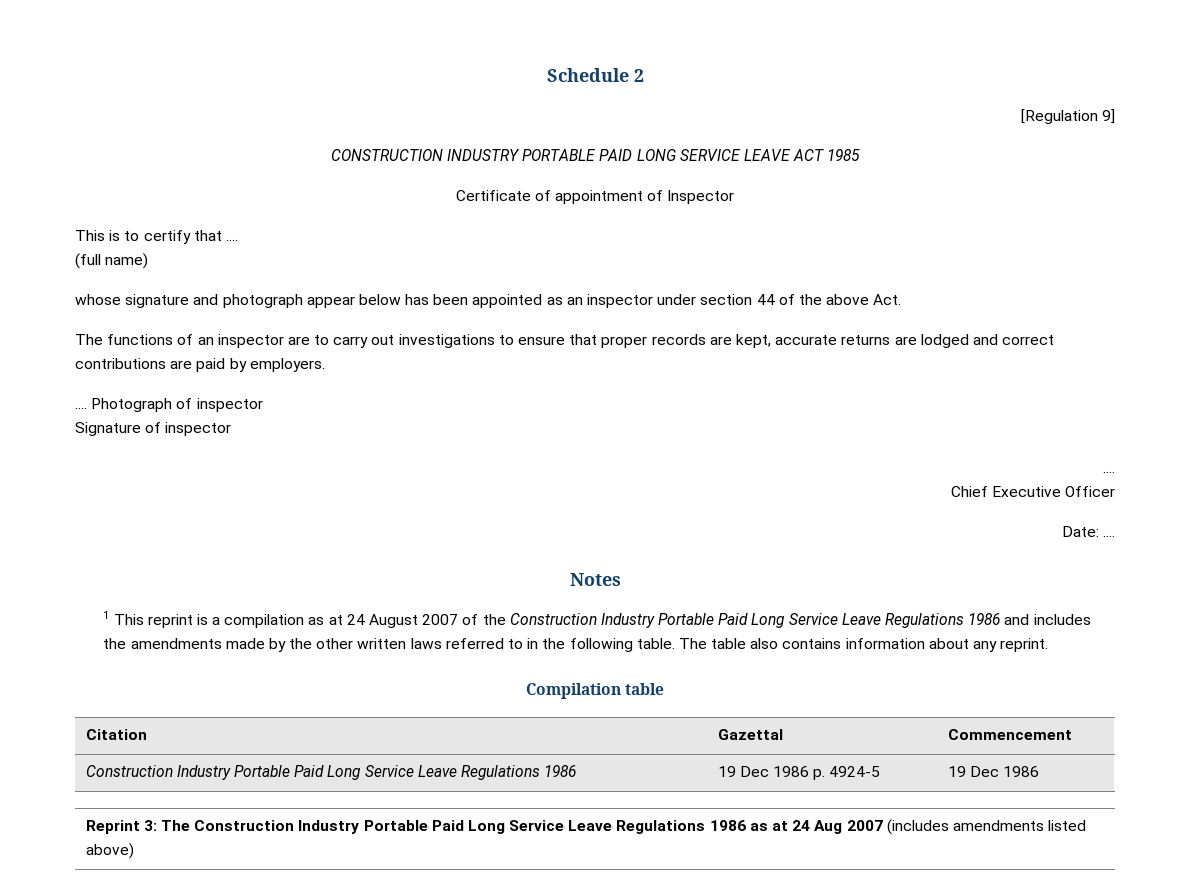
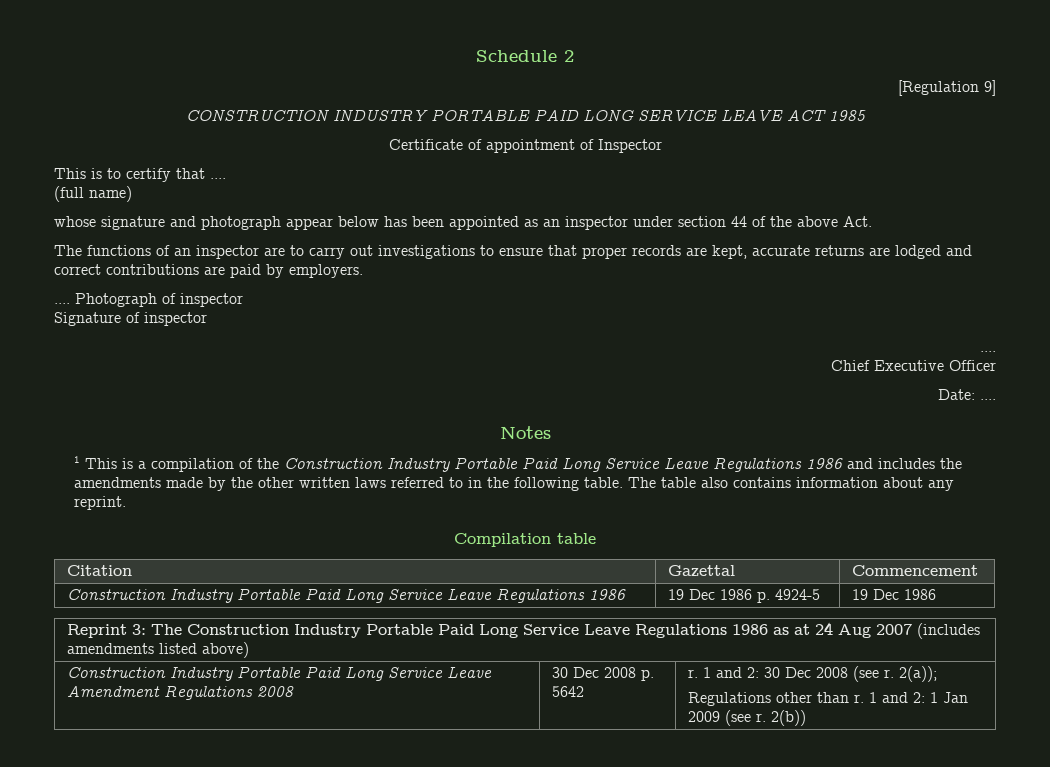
- 1 This reprint is a compilation as at 24 August 2007 of the Construction Industry Portable Paid Long Service Leave Regulations 1986 and includes the amendments made by the other written laws referred to in the following table.
+ 1 This is a compilation of the Construction Industry Portable Paid Long Service Leave Regulations 1986 and includes the amendments made by the other written laws referred to in the following table.
+ Construction Industry Portable Paid Long Service Leave Amendment Regulations 2008 | 30 Dec 2008 p. 5642 | r. 1 and 2: 30 Dec 2008 (see r. 2(a));
+ Regulations other than r. 1 and 2: 1 Jan 2009 (see r. 2(b))

